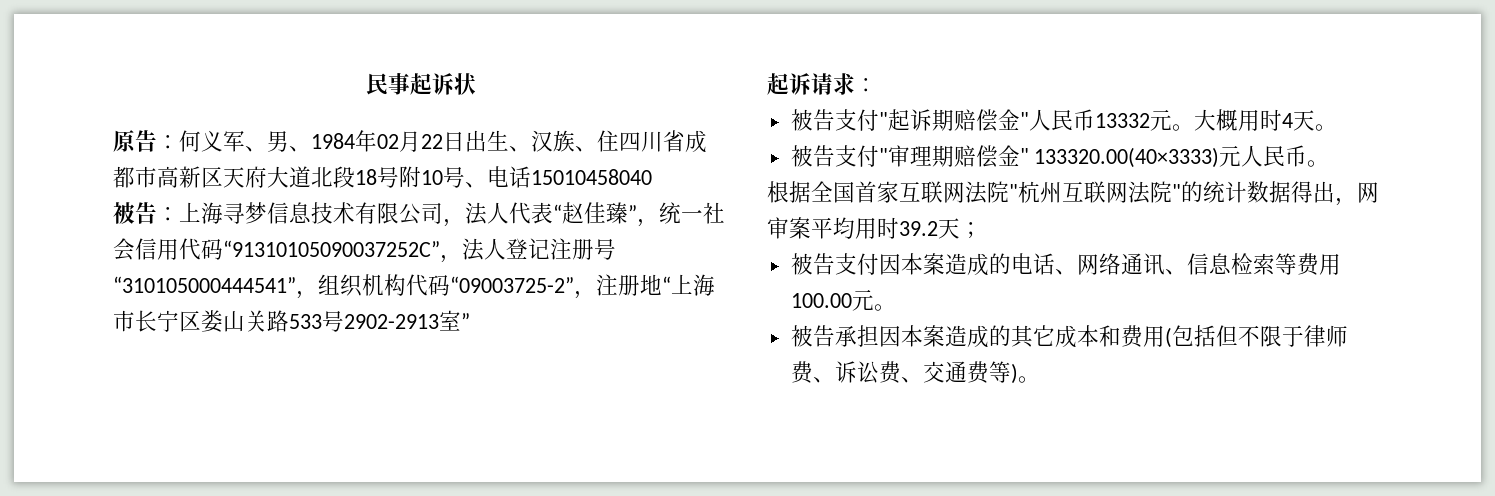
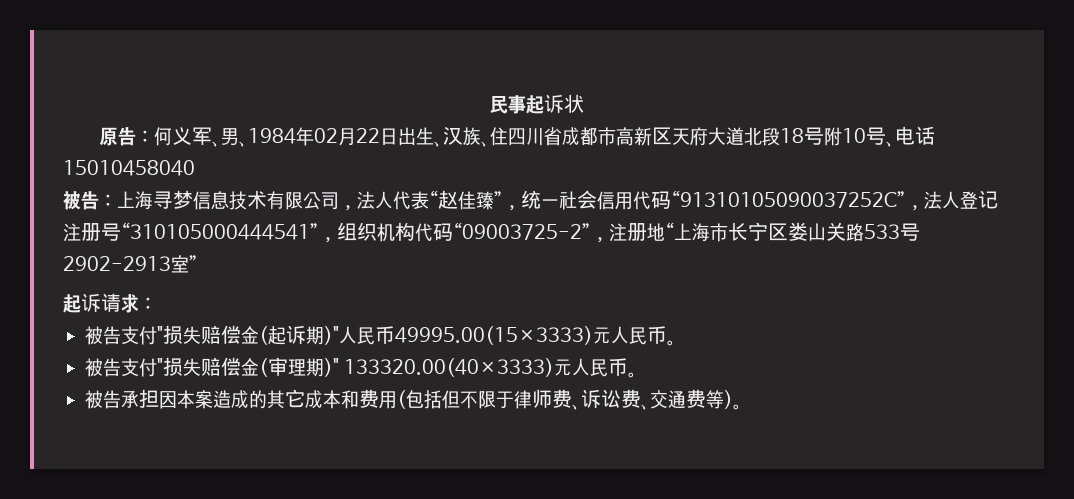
- 被告支付"起诉期赔偿金"人民币13332元。大概用时4天。
- 被告支付"审理期赔偿金" 133320.00(40×3333)元人民币。
- 根据全国首家互联网法院"杭州互联网法院"的统计数据得出，网审案平均用时39.2天；
- 被告支付因本案造成的电话、网络通讯、信息检索等费用100.00元。
+ 被告支付"损失赔偿金(起诉期)"人民币49995.00(15×3333)元人民币。
+ 被告支付"损失赔偿金(审理期)" 133320.00(40×3333)元人民币。

